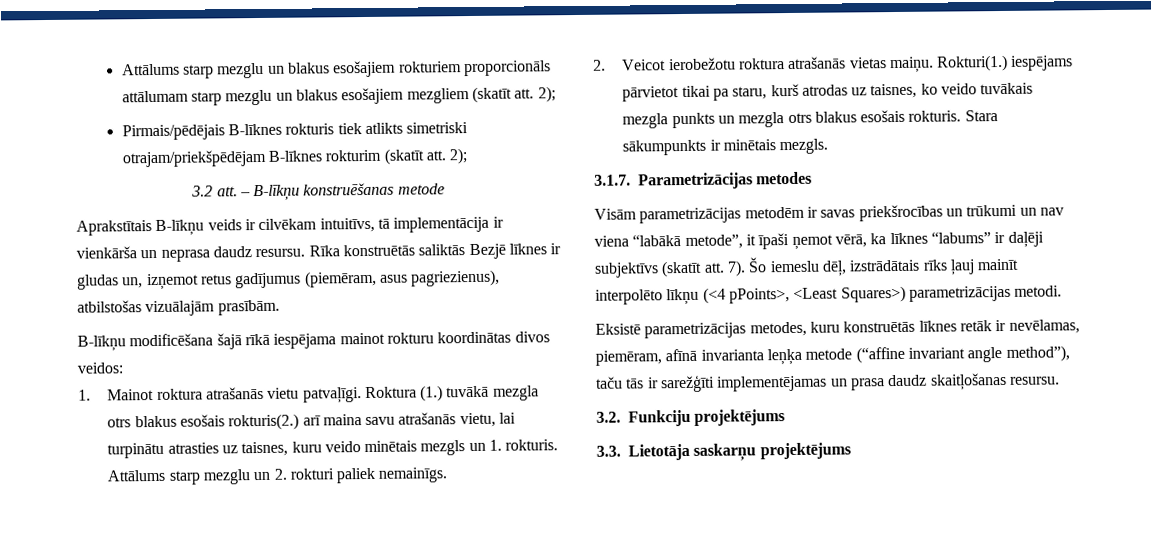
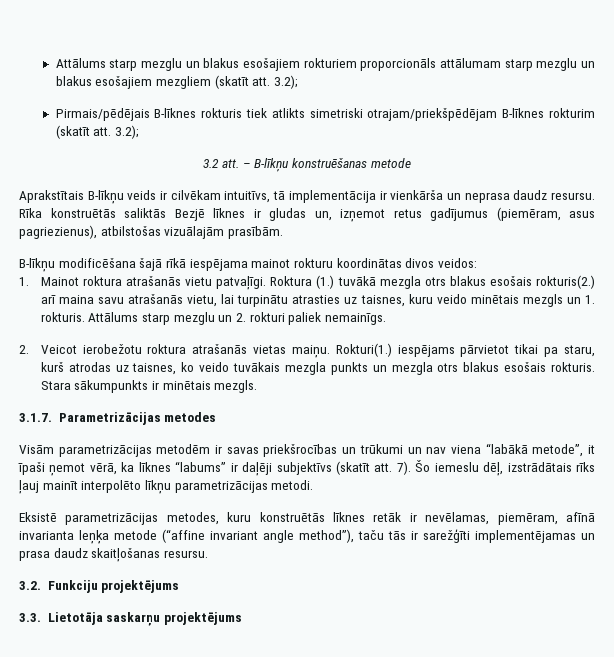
- Attālums starp mezglu un blakus esošajiem rokturiem proporcionāls attālumam starp mezglu un blakus esošajiem mezgliem (skatīt att. 2);
+ Attālums starp mezglu un blakus esošajiem rokturiem proporcionāls attālumam starp mezglu un blakus esošajiem mezgliem (skatīt att. 3.2);
- Pirmais/pēdējais B-līknes rokturis tiek atlikts simetriski otrajam/priekšpēdējam B-līknes rokturim (skatīt att. 2);
+ Pirmais/pēdējais B-līknes rokturis tiek atlikts simetriski otrajam/priekšpēdējam B-līknes rokturim (skatīt att. 3.2);
- Šo iemeslu dēļ, izstrādātais rīks ļauj mainīt interpolēto līkņu (<4 pPoints>, <Least Squares>) parametrizācijas metodi.
+ Šo iemeslu dēļ, izstrādātais rīks ļauj mainīt interpolēto līkņu parametrizācijas metodi.

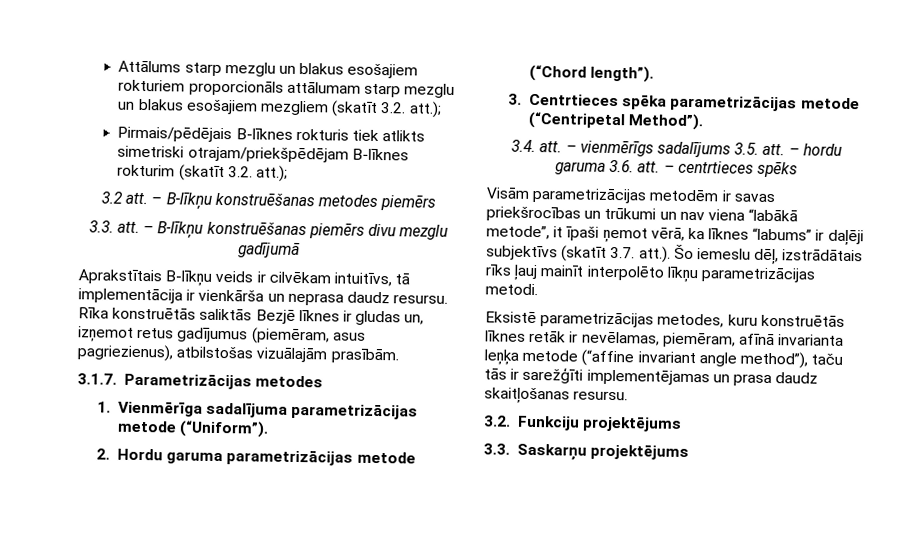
- Attālums starp mezglu un blakus esošajiem rokturiem proporcionāls attālumam starp mezglu un blakus esošajiem mezgliem (skatīt att. 3.2);
+ Attālums starp mezglu un blakus esošajiem rokturiem proporcionāls attālumam starp mezglu un blakus esošajiem mezgliem (skatīt 3.2. att.);
- Pirmais/pēdējais B-līknes rokturis tiek atlikts simetriski otrajam/priekšpēdējam B-līknes rokturim (skatīt att. 3.2);
+ Pirmais/pēdējais B-līknes rokturis tiek atlikts simetriski otrajam/priekšpēdējam B-līknes rokturim (skatīt 3.2. att.);
- – B-līkņu konstruēšanas metode
+ – B-līkņu konstruēšanas metodes piemērs
+ 3.3. att. – B-līkņu konstruēšanas piemērs divu mezglu gadījumā
- B-līkņu modificēšana šajā rīkā iespējama mainot rokturu koordinātas divos veidos:
- 1. Mainot roktura atrašanās vietu patvaļīgi. Roktura (1.) tuvākā mezgla otrs blakus esošais rokturis(2.) arī maina savu atrašanās vietu, lai turpinātu atrasties uz taisnes, kuru veido minētais mezgls un 1. rokturis. Attālums starp mezglu un 2. rokturi paliek nemainīgs.
- 2. Veicot ierobežotu roktura atrašanās vietas maiņu. Rokturi(1.) iespējams pārvietot tikai pa staru, kurš atrodas uz taisnes, ko veido tuvākais mezgla punkts un mezgla otrs blakus esošais rokturis. Stara sākumpunkts ir minētais mezgls.
  3.1.7. Parametrizācijas metodes
+ 1. Vienmērīga sadalījuma parametrizācijas metode (“Uniform”).
+ 2. Hordu garuma parametrizācijas metode (“Chord length”).
+ 3. Centrtieces spēka parametrizācijas metode (“Centripetal Method”).
+ 3.4. att. – vienmērīgs sadalījums 3.5. att. – hordu garuma 3.6. att. – centrtieces spēks
- Visām parametrizācijas metodēm ir savas priekšrocības un trūkumi un nav viena “labākā metode”, it īpaši ņemot vērā, ka līknes “labums” ir daļēji subjektīvs (skatīt att. 7). Šo iemeslu dēļ, izstrādātais rīks ļauj mainīt interpolēto līkņu parametrizācijas metodi.
+ Visām parametrizācijas metodēm ir savas priekšrocības un trūkumi un nav viena “labākā metode”, it īpaši ņemot vērā, ka līknes “labums” ir daļēji subjektīvs (skatīt 3.7. att.). Šo iemeslu dēļ, izstrādātais rīks ļauj mainīt interpolēto līkņu parametrizācijas metodi.
- 3.3. Lietotāja saskarņu projektējums
+ 3.3. Saskarņu projektējums

